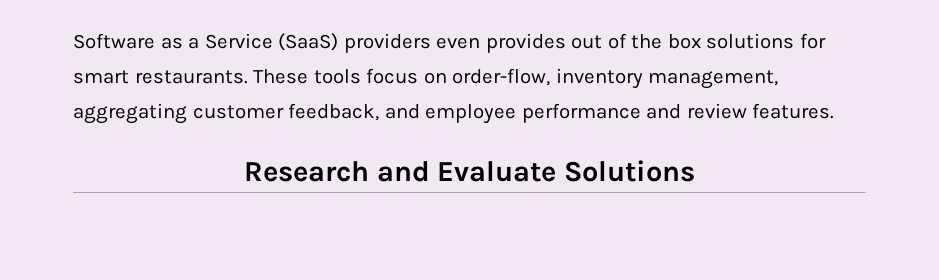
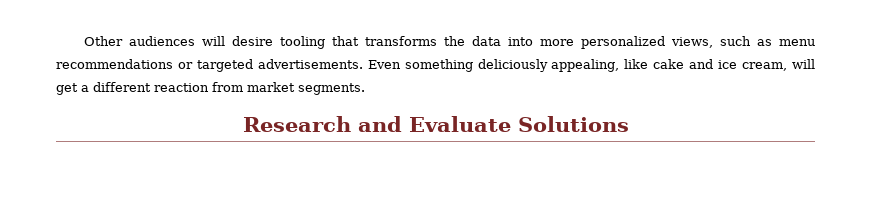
- Software as a Service (SaaS) providers even provides out of the box solutions for smart restaurants. These tools focus on order-flow, inventory management, aggregating customer feedback, and employee performance and review features.
+ Other audiences will desire tooling that transforms the data into more personalized views, such as menu recommendations or targeted advertisements. Even something deliciously appealing, like cake and ice cream, will get a different reaction from market segments.

